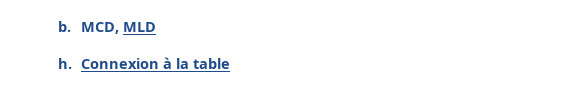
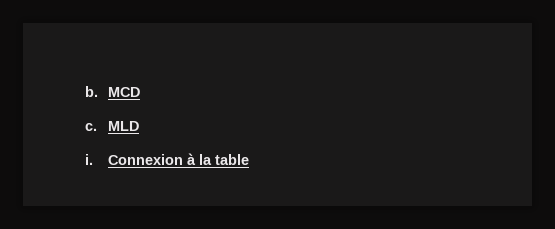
- MCD, MLD
+ MCD
+ c. MLD
- h.
+ i.

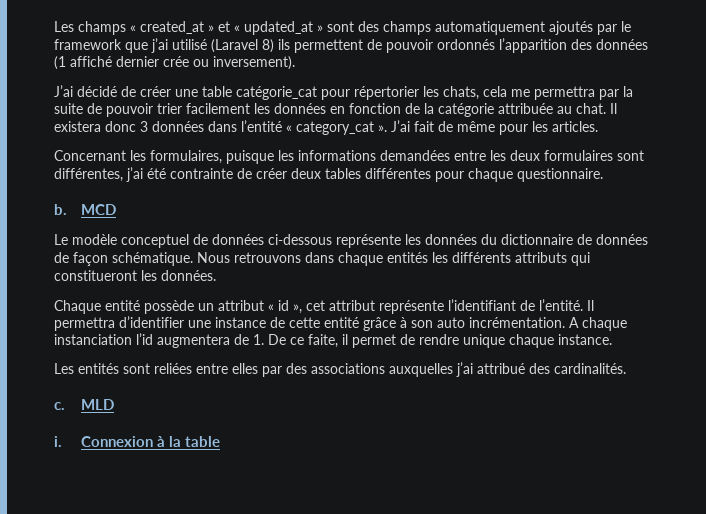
+ Les champs « created_at » et « updated_at » sont des champs automatiquement ajoutés par le framework que j’ai utilisé (Laravel 8) ils permettent de pouvoir ordonnés l’apparition des données (1 affiché dernier crée ou inversement).
+ J’ai décidé de créer une table catégorie_cat pour répertorier les chats, cela me permettra par la suite de pouvoir trier facilement les données en fonction de la catégorie attribuée au chat. Il existera donc 3 données dans l’entité « category_cat ». J’ai fait de même pour les articles.
+ Concernant les formulaires, puisque les informations demandées entre les deux formulaires sont différentes, j’ai été contrainte de créer deux tables différentes pour chaque questionnaire.
  b. MCD
+ Le modèle conceptuel de données ci-dessous représente les données du dictionnaire de données de façon schématique. Nous retrouvons dans chaque entités les différents attributs qui constitueront les données.
+ Chaque entité possède un attribut « id », cet attribut représente l’identifiant de l’entité. Il permettra d’identifier une instance de cette entité grâce à son auto incrémentation. A chaque instanciation l’id augmentera de 1. De ce faite, il permet de rendre unique chaque instance.
+ Les entités sont reliées entre elles par des associations auxquelles j’ai attribué des cardinalités.

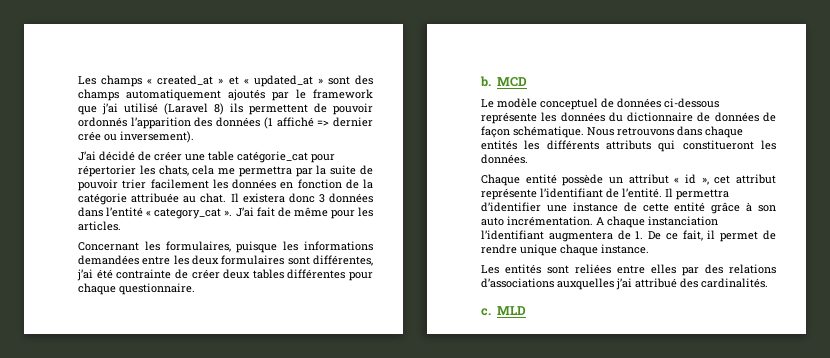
- Les champs « created_at » et « updated_at » sont des champs automatiquement ajoutés par le framework que j’ai utilisé (Laravel 8) ils permettent de pouvoir ordonnés l’apparition des données (1 affiché dernier crée ou inversement).
+ Les champs « created_at » et « updated_at » sont des champs automatiquement ajoutés par le framework que j’ai utilisé (Laravel 8) ils permettent de pouvoir ordonnés l’apparition des données (1 affiché => dernier crée ou inversement).
- A chaque instanciation l’id augmentera de 1. De ce faite, il permet de rendre unique chaque instance.
+ A chaque instanciation l’identifiant augmentera de 1. De ce fait, il permet de rendre unique chaque instance.
- Les entités sont reliées entre elles par des associations auxquelles j’ai attribué des cardinalités.
+ Les entités sont reliées entre elles par des relations d’associations auxquelles j’ai attribué des cardinalités.
- i. Connexion à la table

